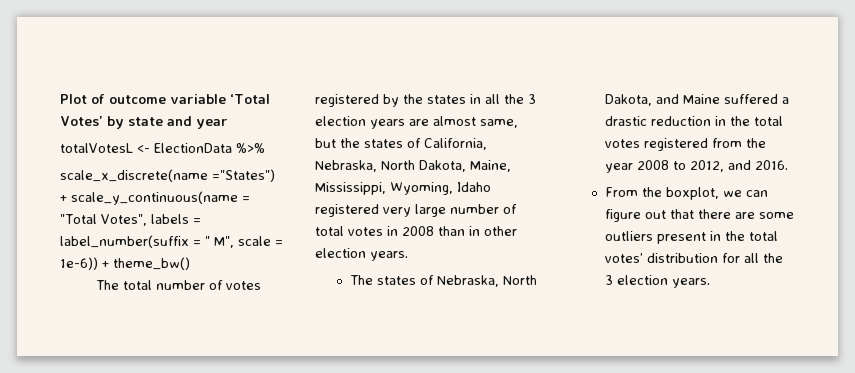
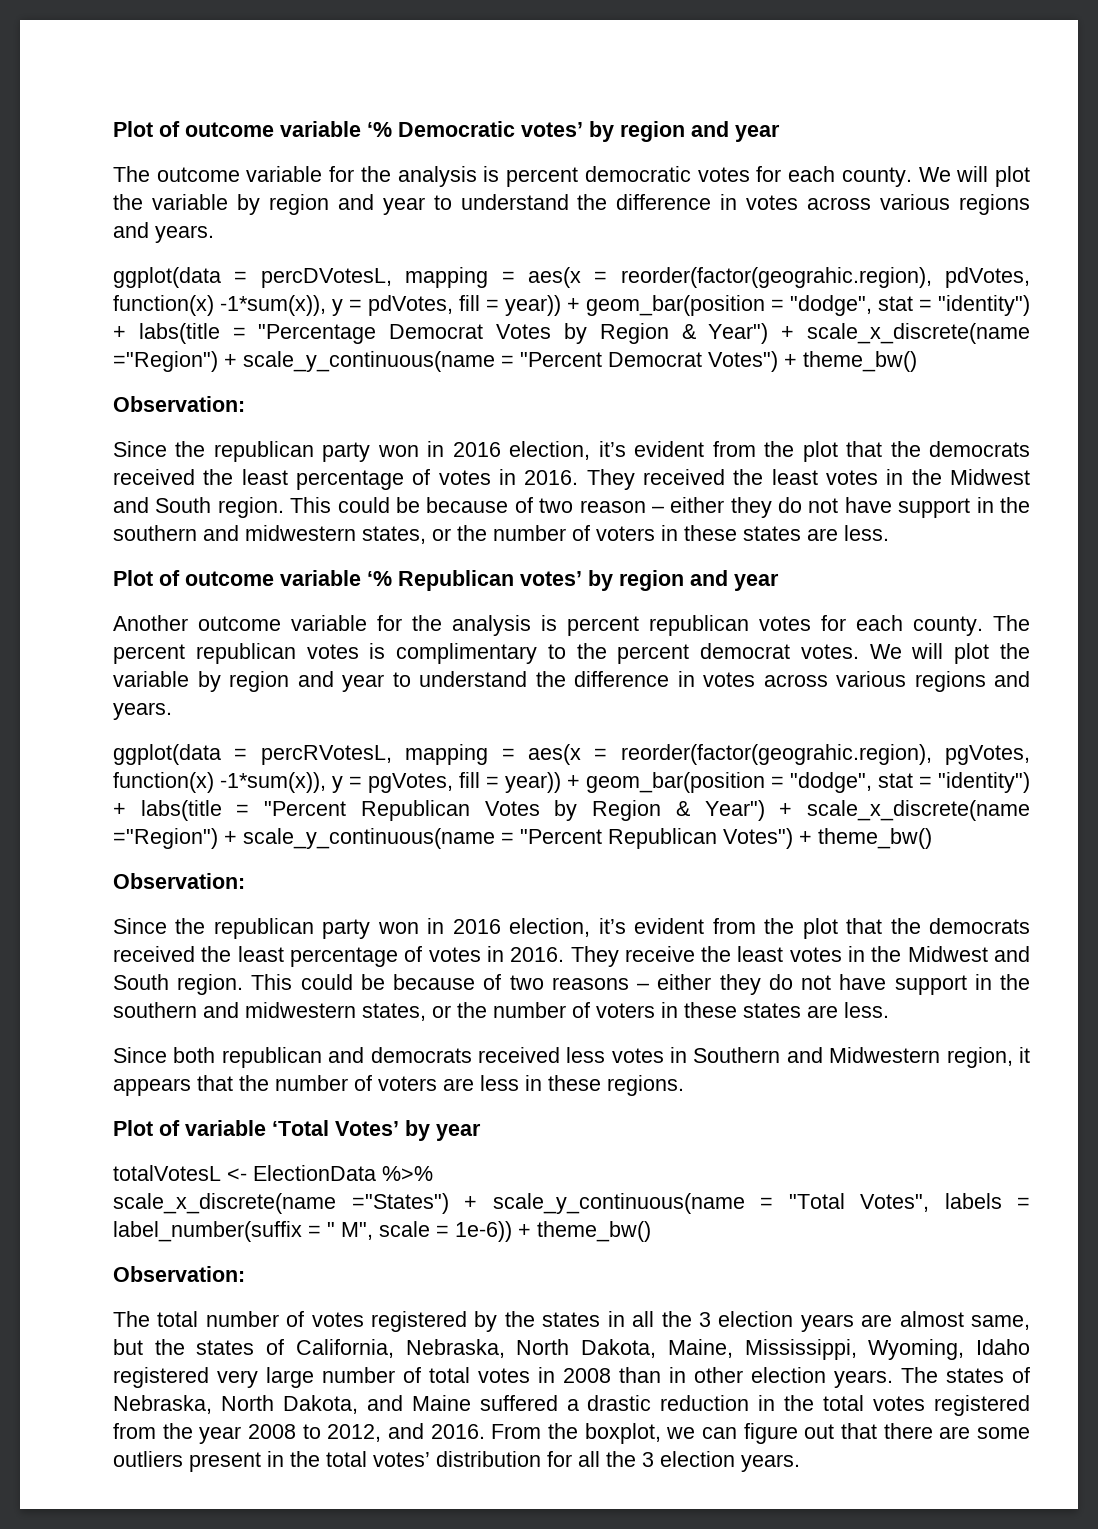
- Plot of outcome variable ‘Total Votes’ by state and year
+ Plot of outcome variable ‘% Democratic votes’ by region and year
+ The outcome variable for the analysis is percent democratic votes for each county. We will plot the variable by region and year to understand the difference in votes across various regions and years.
+ ggplot(data = percDVotesL, mapping = aes(x = reorder(factor(geograhic.region), pdVotes, function(x) -1*sum(x)), y = pdVotes, fill = year)) + geom_bar(position = "dodge", stat = "identity") + labs(title = "Percentage Democrat Votes by Region & Year") + scale_x_discrete(name ="Region") + scale_y_continuous(name = "Percent Democrat Votes") + theme_bw()
+ Observation:
+ Since the republican party won in 2016 election, it’s evident from the plot that the democrats received the least percentage of votes in 2016. They received the least votes in the Midwest and South region. This could be because of two reason – either they do not have support in the southern and midwestern states, or the number of voters in these states are less.
+ Plot of outcome variable ‘% Republican votes’ by region and year
+ Another outcome variable for the analysis is percent republican votes for each county. The percent republican votes is complimentary to the percent democrat votes. We will plot the variable by region and year to understand the difference in votes across various regions and years.
+ ggplot(data = percRVotesL, mapping = aes(x = reorder(factor(geograhic.region), pgVotes, function(x) -1*sum(x)), y = pgVotes, fill = year)) + geom_bar(position = "dodge", stat = "identity") + labs(title = "Percent Republican Votes by Region & Year") + scale_x_discrete(name ="Region") + scale_y_continuous(name = "Percent Republican Votes") + theme_bw()
+ Observation:
+ Since the republican party won in 2016 election, it’s evident from the plot that the democrats received the least percentage of votes in 2016. They receive the least votes in the Midwest and South region. This could be because of two reasons – either they do not have support in the southern and midwestern states, or the number of voters in these states are less.
+ Since both republican and democrats received less votes in Southern and Midwestern region, it appears that the number of voters are less in these regions.
+ Plot of variable ‘Total Votes’ by year
  scale_x_discrete(name ="States") + scale_y_continuous(name = "Total Votes", labels = label_number(suffix = " M", scale = 1e-6)) + theme_bw()
+ Observation:
- The total number of votes registered by the states in all the 3 election years are almost same, but the states of California, Nebraska, North Dakota, Maine, Mississippi, Wyoming, Idaho registered very large number of total votes in 2008 than in other election years.
- The states of Nebraska, North Dakota, and Maine suffered a drastic reduction in the total votes registered from the year 2008 to 2012, and 2016.
- From the boxplot, we can figure out that there are some outliers present in the total votes’ distribution for all the 3 election years.
+ The total number of votes registered by the states in all the 3 election years are almost same, but the states of California, Nebraska, North Dakota, Maine, Mississippi, Wyoming, Idaho registered very large number of total votes in 2008 than in other election years. The states of Nebraska, North Dakota, and Maine suffered a drastic reduction in the total votes registered from the year 2008 to 2012, and 2016. From the boxplot, we can figure out that there are some outliers present in the total votes’ distribution for all the 3 election years.

